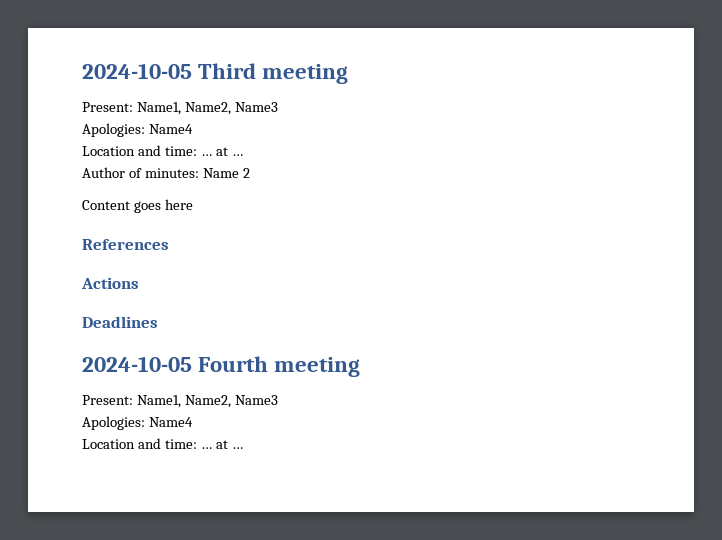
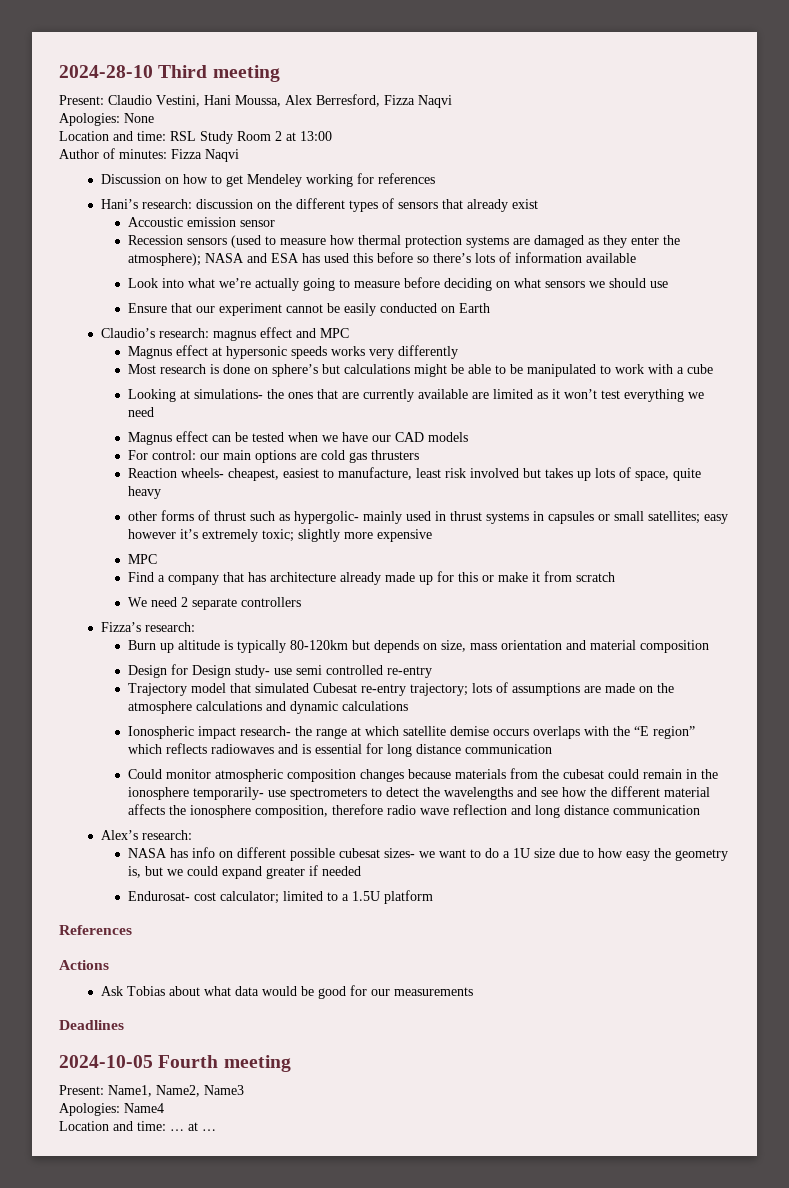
- 2024-10-05 Third meeting
- Present: Name1, Name2, Name3
- Apologies: Name4
- Location and time: … at …
- Author of minutes: Name 2
- Content goes here
+ 2024-28-10 Third meeting
+ Present: Claudio Vestini, Hani Moussa, Alex Berresford, Fizza Naqvi
+ Apologies: None
+ Location and time: RSL Study Room 2 at 13:00
+ Author of minutes: Fizza Naqvi
+ Discussion on how to get Mendeley working for references
+ Hani’s research: discussion on the different types of sensors that already exist
+ Accoustic emission sensor
+ Recession sensors (used to measure how thermal protection systems are damaged as they enter the atmosphere); NASA and ESA has used this before so there’s lots of information available
+ Look into what we’re actually going to measure before deciding on what sensors we should use
+ Ensure that our experiment cannot be easily conducted on Earth
+ Claudio’s research: magnus effect and MPC
+ Magnus effect at hypersonic speeds works very differently
+ Most research is done on sphere’s but calculations might be able to be manipulated to work with a cube
+ Looking at simulations- the ones that are currently available are limited as it won’t test everything we need
+ Magnus effect can be tested when we have our CAD models
+ For control: our main options are cold gas thrusters
+ Reaction wheels- cheapest, easiest to manufacture, least risk involved but takes up lots of space, quite heavy
+ other forms of thrust such as hypergolic- mainly used in thrust systems in capsules or small satellites; easy however it’s extremely toxic; slightly more expensive
+ MPC
+ Find a company that has architecture already made up for this or make it from scratch
+ We need 2 separate controllers
+ Fizza’s research:
+ Burn up altitude is typically 80-120km but depends on size, mass orientation and material composition
+ Design for Design study- use semi controlled re-entry
+ Trajectory model that simulated Cubesat re-entry trajectory; lots of assumptions are made on the atmosphere calculations and dynamic calculations
+ Ionospheric impact research- the range at which satellite demise occurs overlaps with the “E region” which reflects radiowaves and is essential for long distance communication
+ Could monitor atmospheric composition changes because materials from the cubesat could remain in the ionosphere temporarily- use spectrometers to detect the wavelengths and see how the different material affects the ionosphere composition, therefore radio wave reflection and long distance communication
+ Alex’s research:
+ NASA has info on different possible cubesat sizes- we want to do a 1U size due to how easy the geometry is, but we could expand greater if needed
+ Endurosat- cost calculator; limited to a 1.5U platform
  References
  Actions
+ Ask Tobias about what data would be good for our measurements

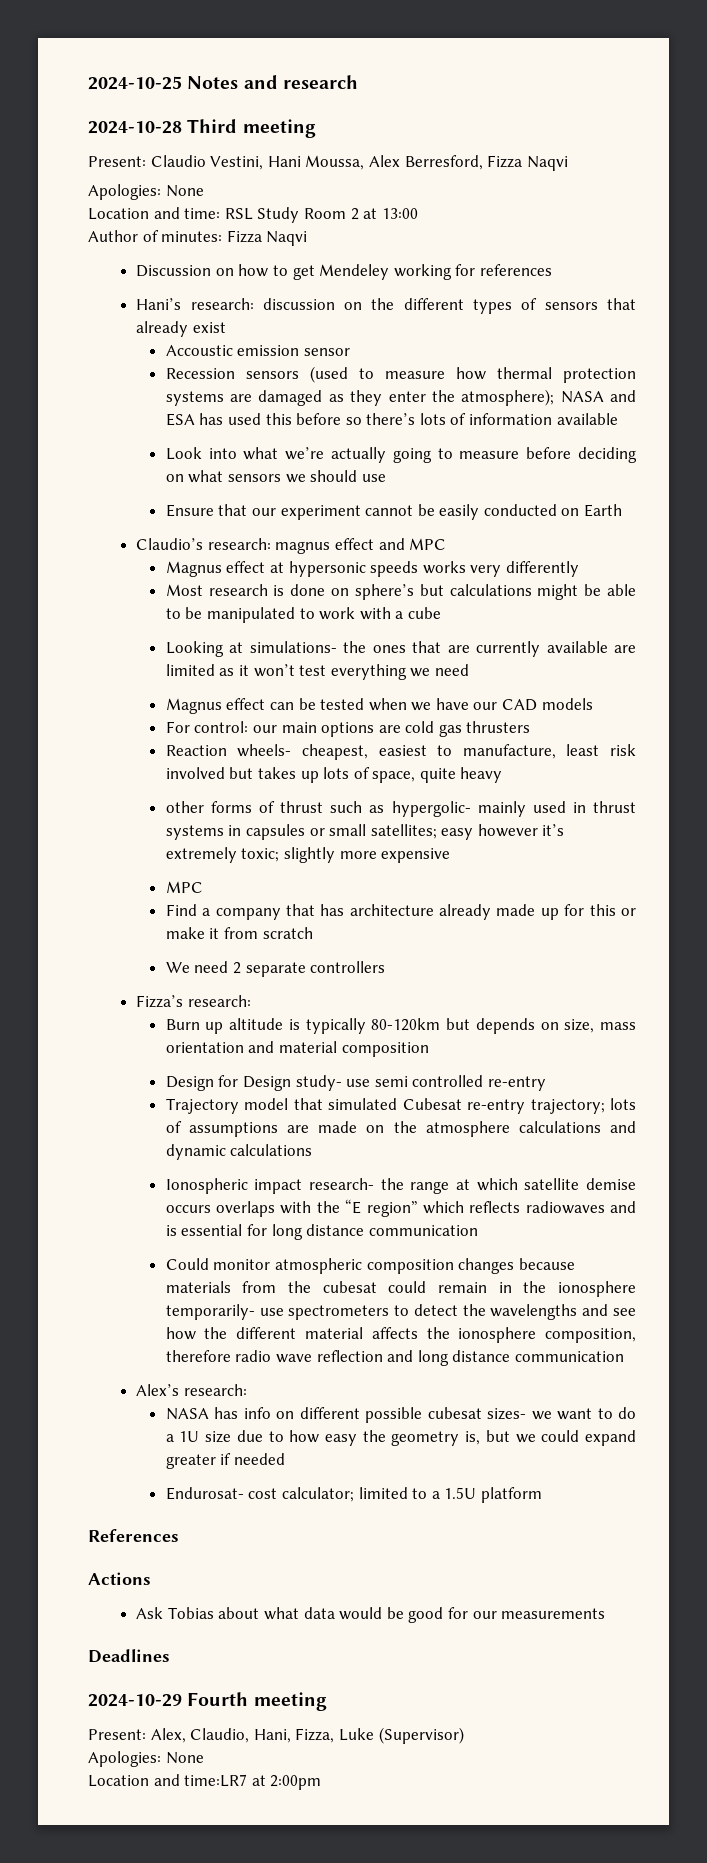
- 2024-28-10 Third meeting
+ 2024-10-25 Notes and research
+ 2024-10-28 Third meeting
- 2024-10-05 Fourth meeting
+ 2024-10-29 Fourth meeting
- Present: Name1, Name2, Name3
- Apologies: Name4
- Location and time: … at …
+ Present: Alex, Claudio, Hani, Fizza, Luke (Supervisor)
+ Apologies: None
+ Location and time:LR7 at 2:00pm

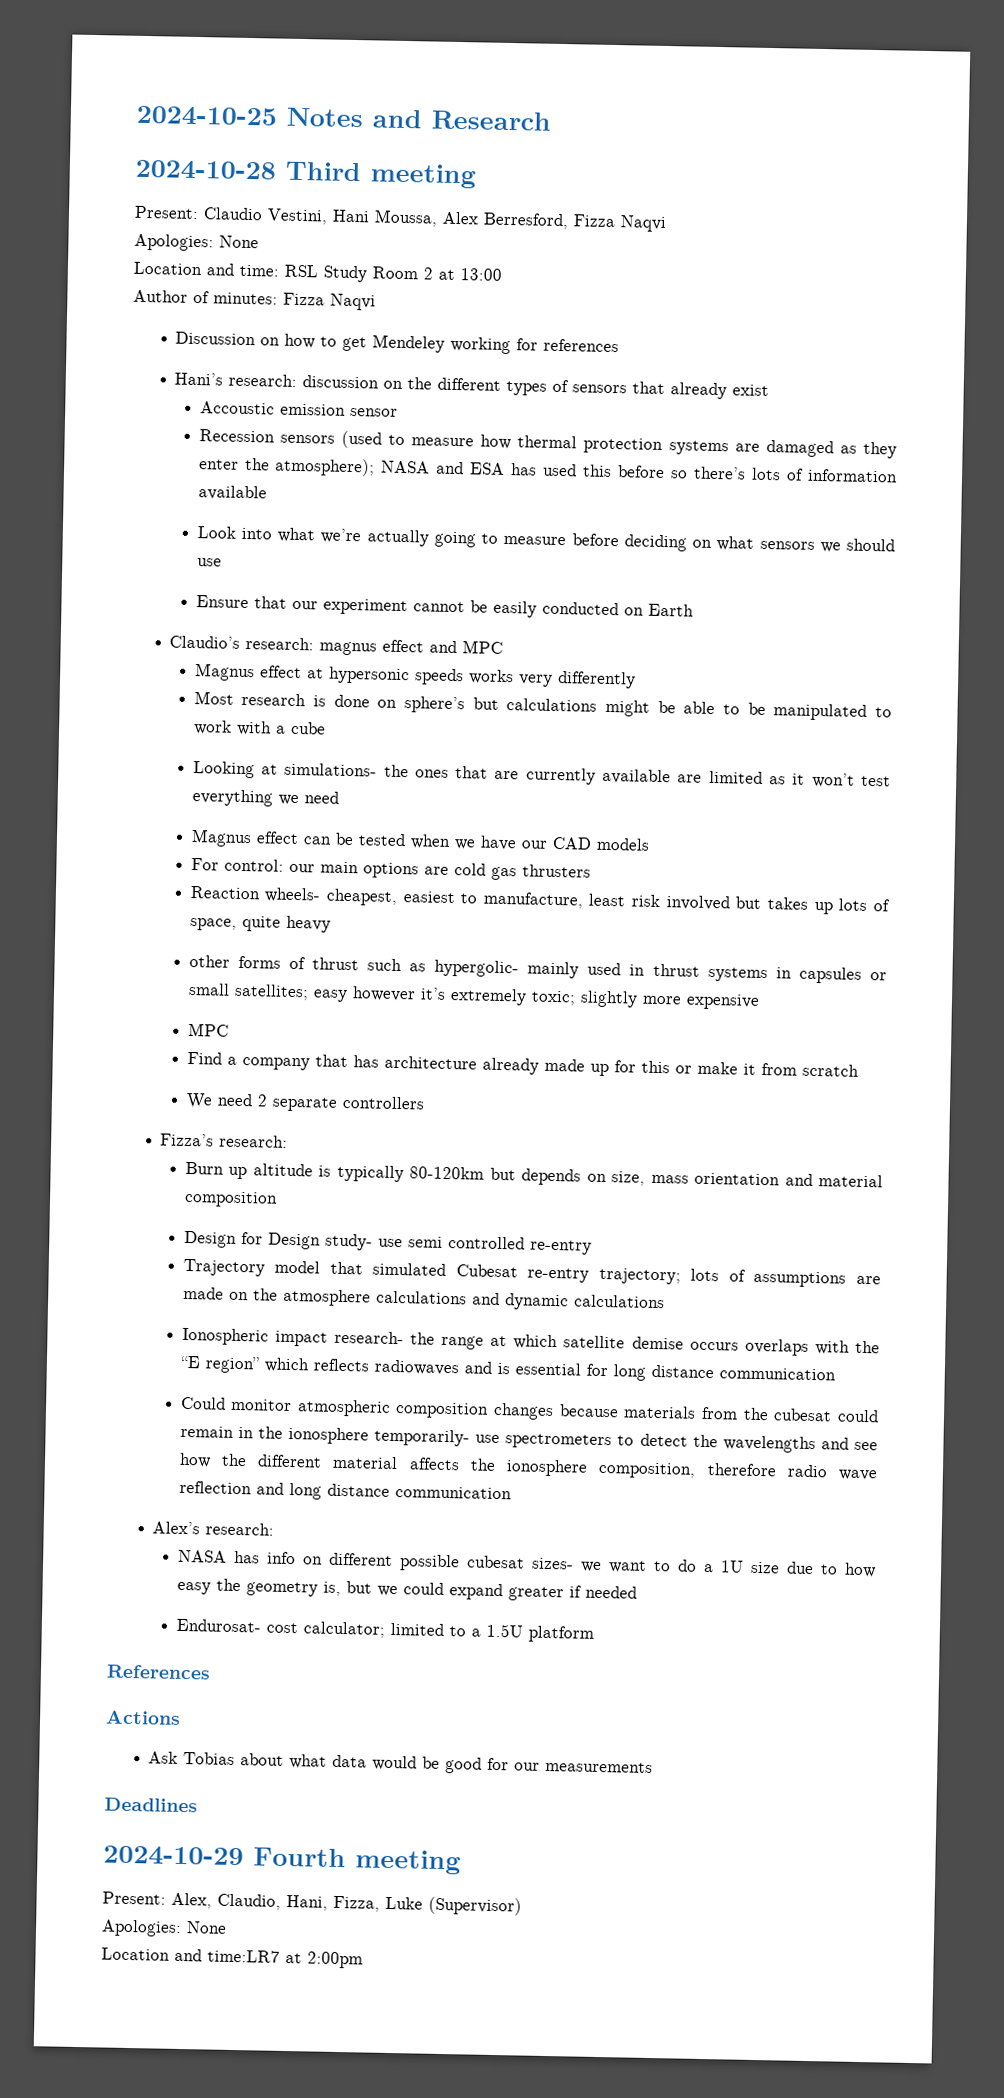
- 2024-10-25 Notes and research
+ 2024-10-25 Notes and Research

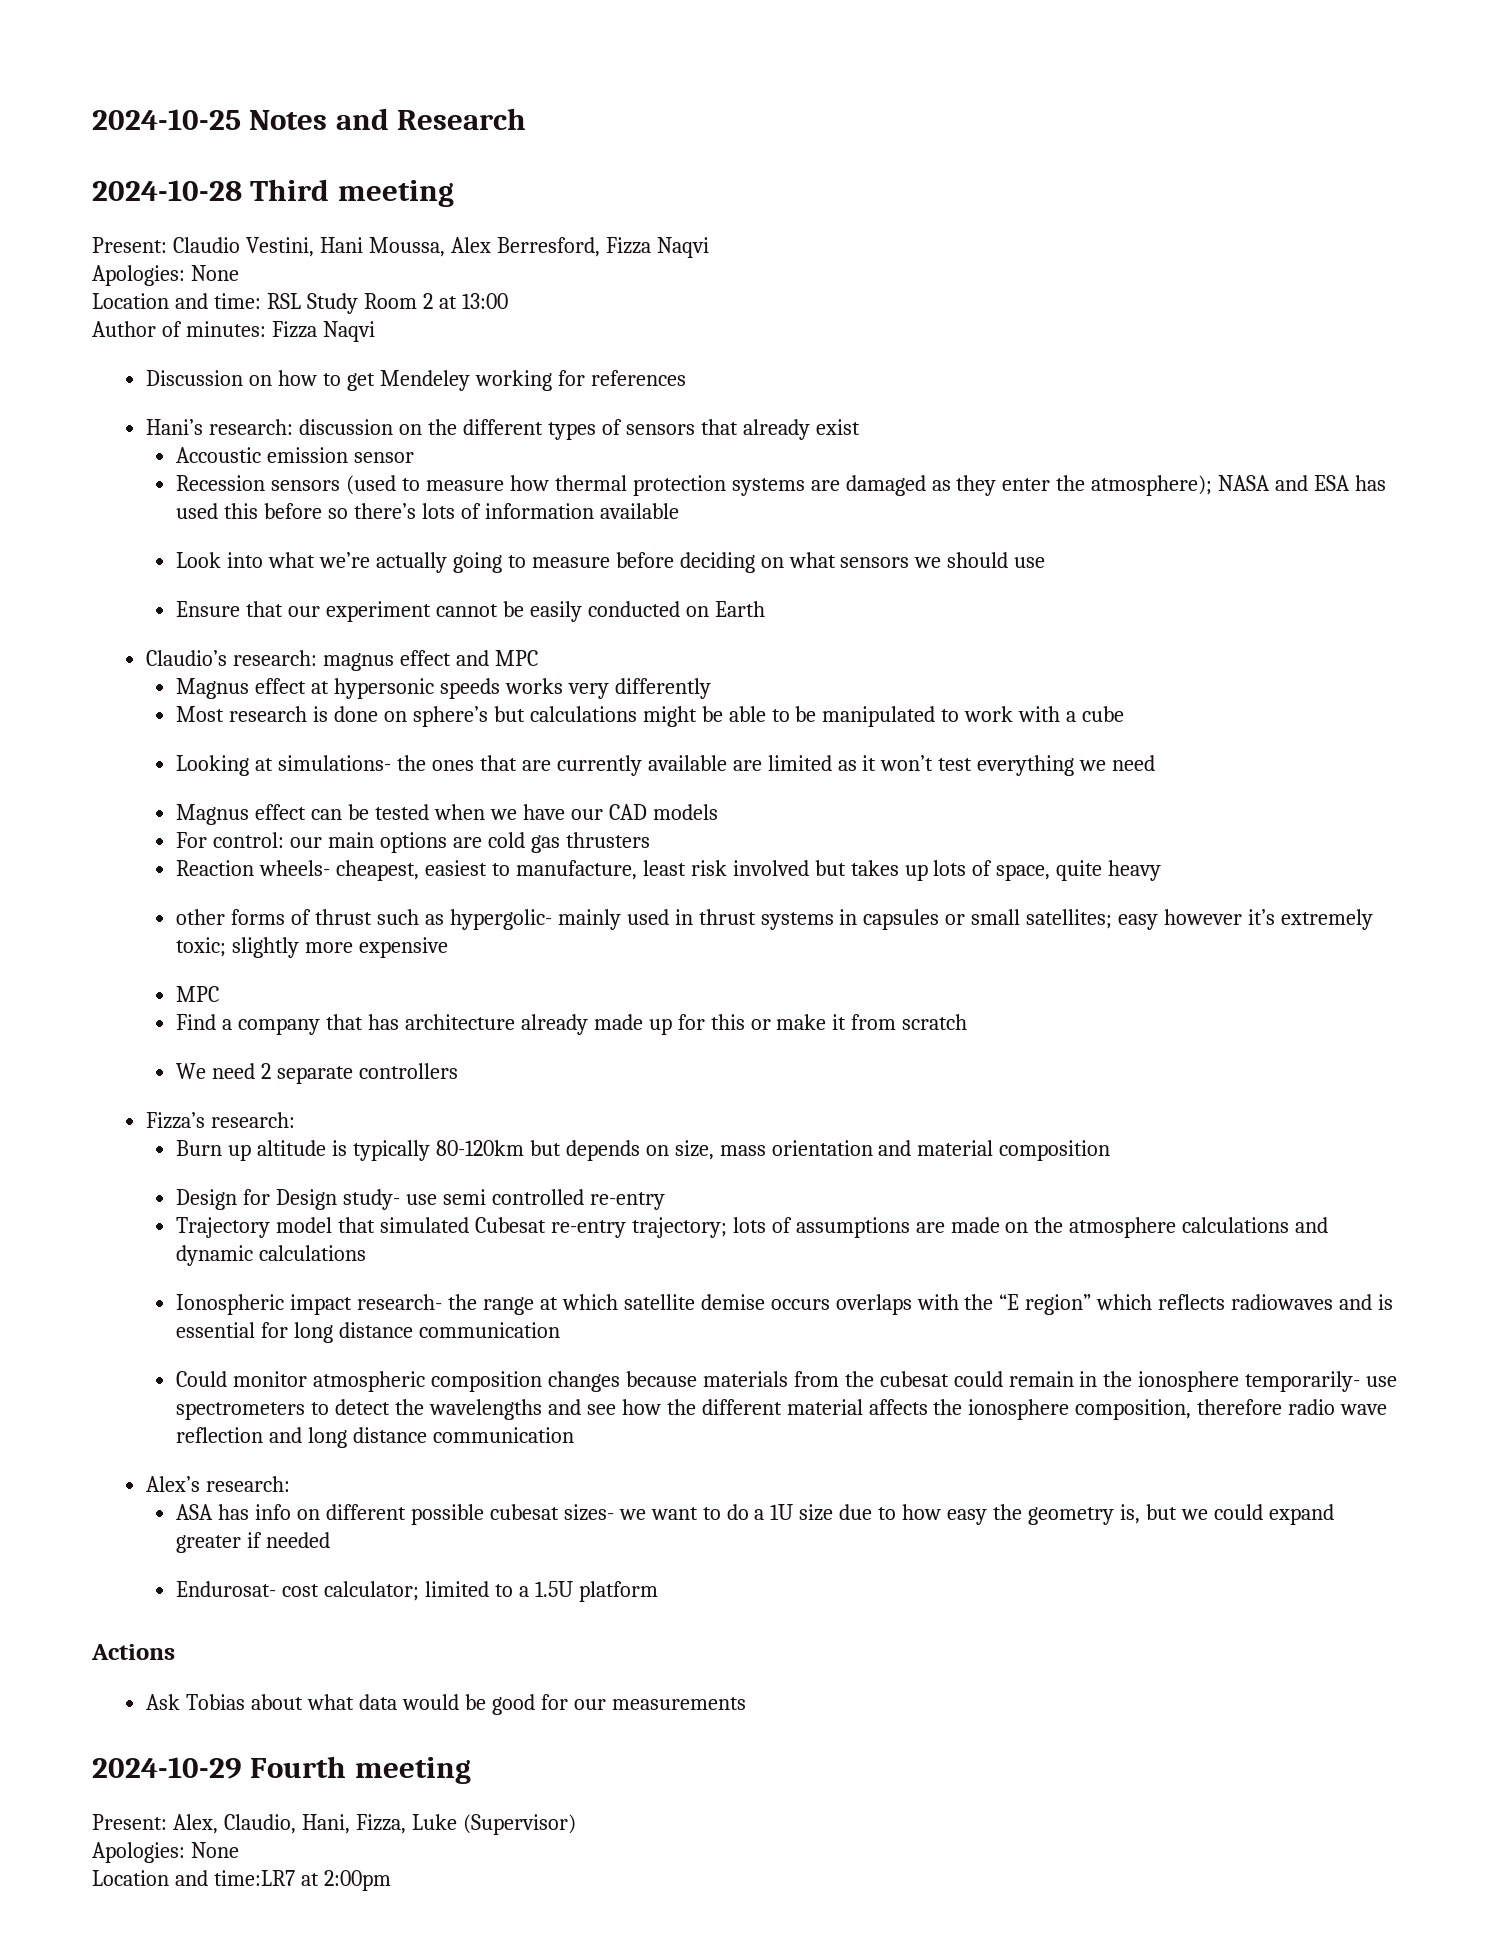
- NASA has info on different possible cubesat sizes- we want to do a 1U size due to how easy the geometry is, but we could expand greater if needed
+ ASA has info on different possible cubesat sizes- we want to do a 1U size due to how easy the geometry is, but we could expand greater if needed
- References
- Deadlines

